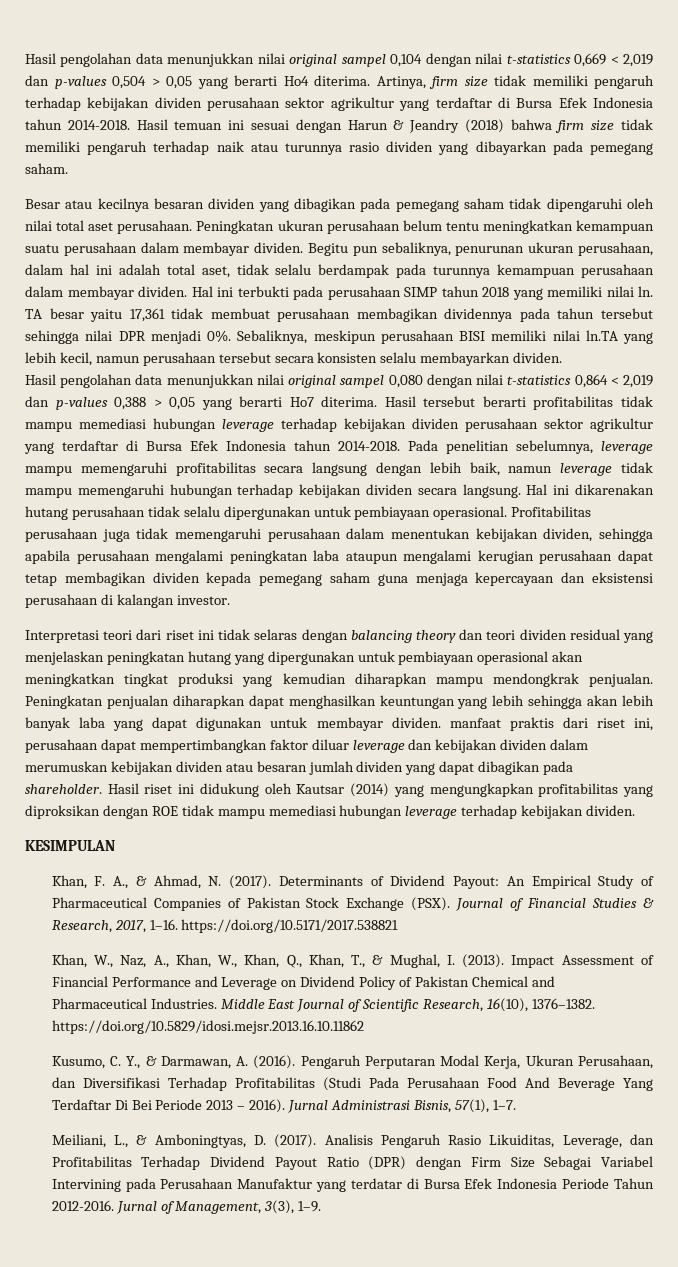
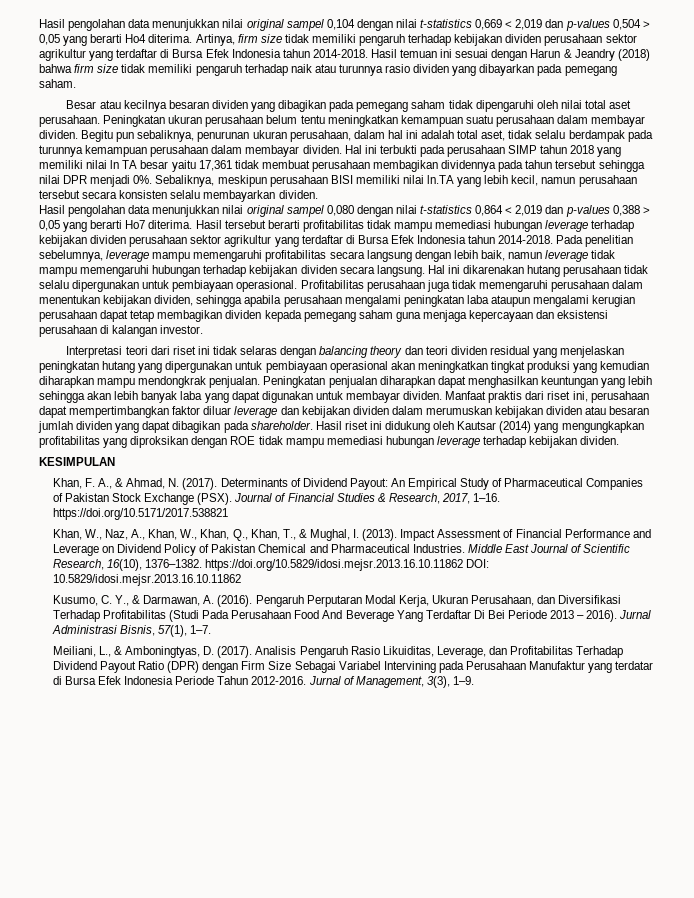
- Hal ini terbukti pada perusahaan SIMP tahun 2018 yang memiliki nilai ln. TA besar yaitu 17,361 tidak membuat perusahaan membagikan dividennya pada tahun tersebut sehingga nilai DPR menjadi 0%.
+ Hal ini terbukti pada perusahaan SIMP tahun 2018 yang memiliki nilai ln TA besar yaitu 17,361 tidak membuat perusahaan membagikan dividennya pada tahun tersebut sehingga nilai DPR menjadi 0%.
- Peningkatan penjualan diharapkan dapat menghasilkan keuntungan yang lebih sehingga akan lebih banyak laba yang dapat digunakan untuk membayar dividen. manfaat praktis dari riset ini, perusahaan dapat mempertimbangkan faktor diluar leverage dan kebijakan dividen dalam merumuskan kebijakan dividen atau besaran jumlah dividen yang dapat dibagikan pada shareholder.
+ Peningkatan penjualan diharapkan dapat menghasilkan keuntungan yang lebih sehingga akan lebih banyak laba yang dapat digunakan untuk membayar dividen. Manfaat praktis dari riset ini, perusahaan dapat mempertimbangkan faktor diluar leverage dan kebijakan dividen dalam merumuskan kebijakan dividen atau besaran jumlah dividen yang dapat dibagikan pada shareholder.
- Middle East Journal of Scientific Research, 16(10), 1376–1382. https://doi.org/10.5829/idosi.mejsr.2013.16.10.11862
+ Middle East Journal of Scientific Research, 16(10), 1376–1382. https://doi.org/10.5829/idosi.mejsr.2013.16.10.11862 DOI: 10.5829/idosi.mejsr.2013.16.10.11862

